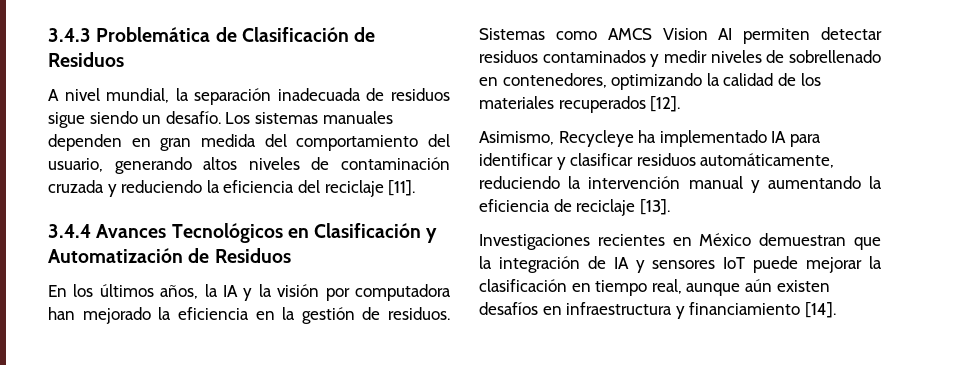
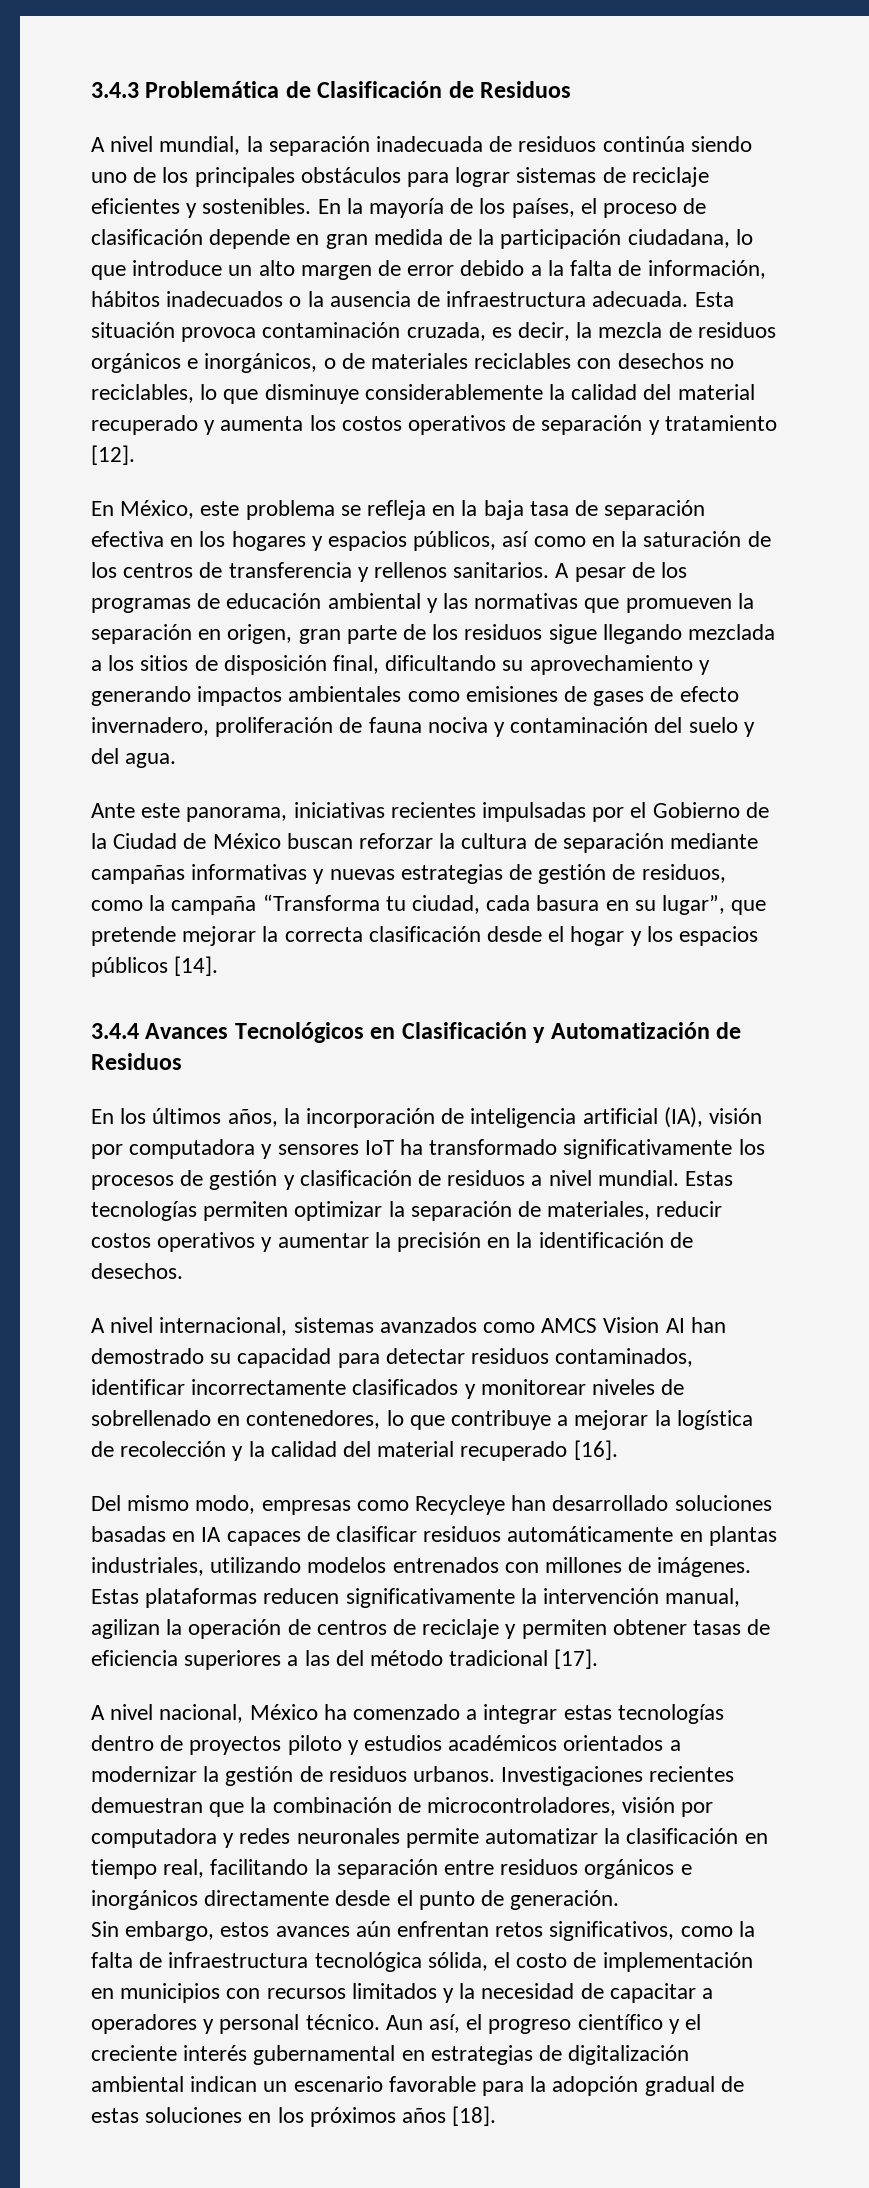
- A nivel mundial, la separación inadecuada de residuos sigue siendo un desafío. Los sistemas manuales dependen en gran medida del comportamiento del usuario, generando altos niveles de contaminación cruzada y reduciendo la eficiencia del reciclaje [11].
+ A nivel mundial, la separación inadecuada de residuos continúa siendo uno de los principales obstáculos para lograr sistemas de reciclaje eficientes y sostenibles. En la mayoría de los países, el proceso de clasificación depende en gran medida de la participación ciudadana, lo que introduce un alto margen de error debido a la falta de información, hábitos inadecuados o la ausencia de infraestructura adecuada. Esta situación provoca contaminación cruzada, es decir, la mezcla de residuos orgánicos e inorgánicos, o de materiales reciclables con desechos no reciclables, lo que disminuye considerablemente la calidad del material recuperado y aumenta los costos operativos de separación y tratamiento [12].
+ En México, este problema se refleja en la baja tasa de separación efectiva en los hogares y espacios públicos, así como en la saturación de los centros de transferencia y rellenos sanitarios. A pesar de los programas de educación ambiental y las normativas que promueven la separación en origen, gran parte de los residuos sigue llegando mezclada a los sitios de disposición final, dificultando su aprovechamiento y generando impactos ambientales como emisiones de gases de efecto invernadero, proliferación de fauna nociva y contaminación del suelo y del agua.
+ Ante este panorama, iniciativas recientes impulsadas por el Gobierno de la Ciudad de México buscan reforzar la cultura de separación mediante campañas informativas y nuevas estrategias de gestión de residuos, como la campaña “Transforma tu ciudad, cada basura en su lugar”, que pretende mejorar la correcta clasificación desde el hogar y los espacios públicos [14].
- En los últimos años, la IA y la visión por computadora han mejorado la eficiencia en la gestión de residuos. Sistemas como AMCS Vision AI permiten detectar residuos contaminados y medir niveles de sobrellenado en contenedores, optimizando la calidad de los materiales recuperados [12].
- Asimismo, Recycleye ha implementado IA para identificar y clasificar residuos automáticamente, reduciendo la intervención manual y aumentando la eficiencia de reciclaje [13].
- Investigaciones recientes en México demuestran que la integración de IA y sensores IoT puede mejorar la clasificación en tiempo real, aunque aún existen desafíos en infraestructura y financiamiento [14].
+ En los últimos años, la incorporación de inteligencia artificial (IA), visión por computadora y sensores IoT ha transformado significativamente los procesos de gestión y clasificación de residuos a nivel mundial. Estas tecnologías permiten optimizar la separación de materiales, reducir costos operativos y aumentar la precisión en la identificación de desechos.
+ A nivel internacional, sistemas avanzados como AMCS Vision AI han demostrado su capacidad para detectar residuos contaminados, identificar incorrectamente clasificados y monitorear niveles de sobrellenado en contenedores, lo que contribuye a mejorar la logística de recolección y la calidad del material recuperado [16].
+ Del mismo modo, empresas como Recycleye han desarrollado soluciones basadas en IA capaces de clasificar residuos automáticamente en plantas industriales, utilizando modelos entrenados con millones de imágenes. Estas plataformas reducen significativamente la intervención manual, agilizan la operación de centros de reciclaje y permiten obtener tasas de eficiencia superiores a las del método tradicional [17].
+ A nivel nacional, México ha comenzado a integrar estas tecnologías dentro de proyectos piloto y estudios académicos orientados a modernizar la gestión de residuos urbanos. Investigaciones recientes demuestran que la combinación de microcontroladores, visión por computadora y redes neuronales permite automatizar la clasificación en tiempo real, facilitando la separación entre residuos orgánicos e inorgánicos directamente desde el punto de generación.
+ Sin embargo, estos avances aún enfrentan retos significativos, como la falta de infraestructura tecnológica sólida, el costo de implementación en municipios con recursos limitados y la necesidad de capacitar a operadores y personal técnico. Aun así, el progreso científico y el creciente interés gubernamental en estrategias de digitalización ambiental indican un escenario favorable para la adopción gradual de estas soluciones en los próximos años [18].

